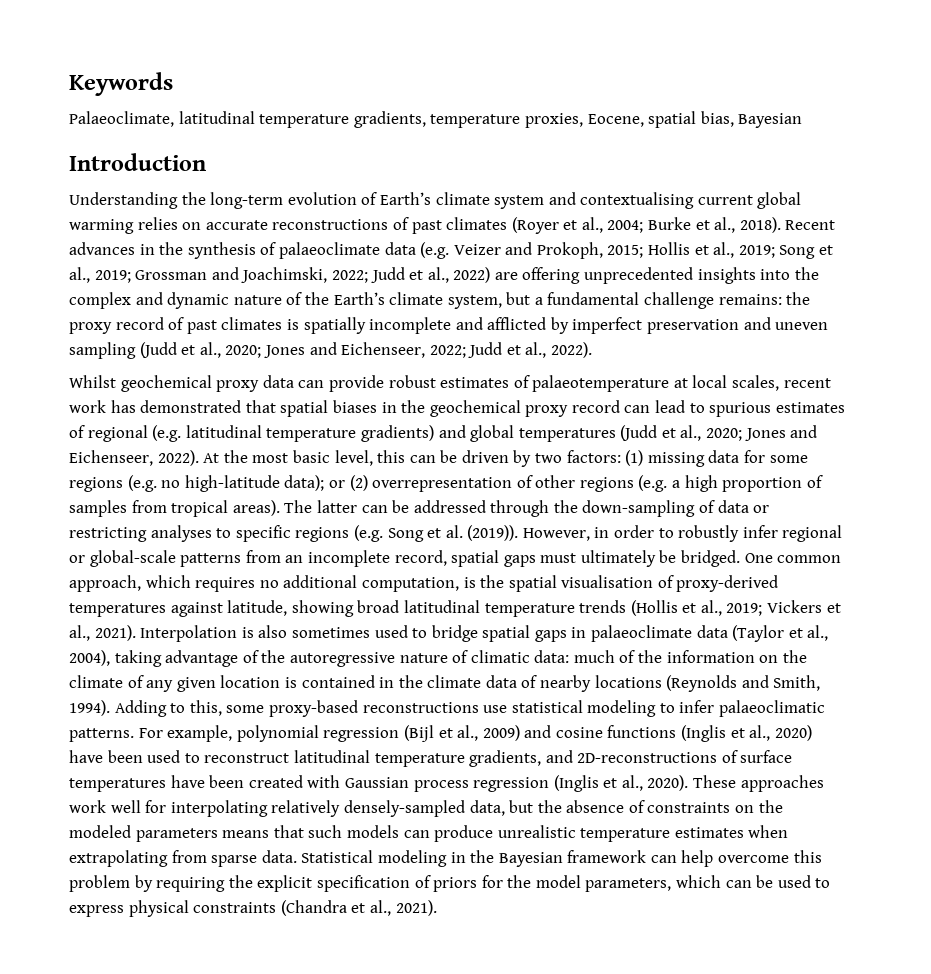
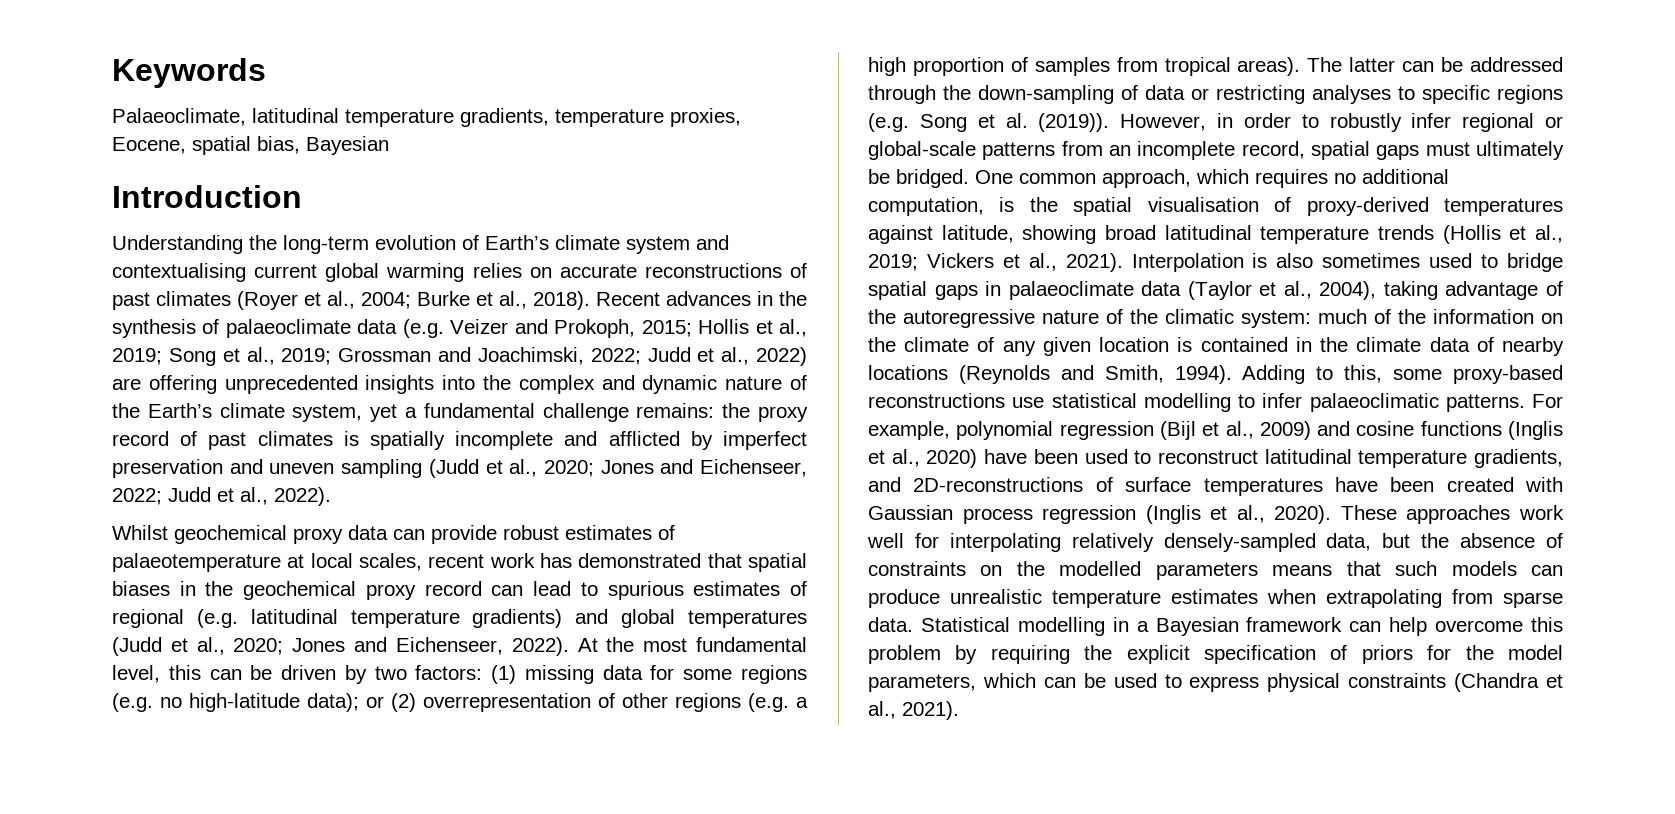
- Judd et al., 2022) are offering unprecedented insights into the complex and dynamic nature of the Earth’s climate system, but a fundamental challenge remains:
+ Judd et al., 2022) are offering unprecedented insights into the complex and dynamic nature of the Earth’s climate system, yet a fundamental challenge remains:
- At the most basic level, this can be driven by two factors: (1) missing data for some regions (e.g. no high-latitude data); or (2) overrepresentation of other regions (e.g. a high proportion of samples from tropical areas).
+ At the most fundamental level, this can be driven by two factors: (1) missing data for some regions (e.g. no high-latitude data); or (2) overrepresentation of other regions (e.g. a high proportion of samples from tropical areas).
- Interpolation is also sometimes used to bridge spatial gaps in palaeoclimate data (Taylor et al., 2004), taking advantage of the autoregressive nature of climatic data: much of the information on the climate of any given location is contained in the climate data of nearby locations (Reynolds and Smith, 1994).
+ Interpolation is also sometimes used to bridge spatial gaps in palaeoclimate data (Taylor et al., 2004), taking advantage of the autoregressive nature of the climatic system: much of the information on the climate of any given location is contained in the climate data of nearby locations (Reynolds and Smith, 1994).
- Adding to this, some proxy-based reconstructions use statistical modeling to infer palaeoclimatic patterns.
+ Adding to this, some proxy-based reconstructions use statistical modelling to infer palaeoclimatic patterns.
- These approaches work well for interpolating relatively densely-sampled data, but the absence of constraints on the modeled parameters means that such models can produce unrealistic temperature estimates when extrapolating from sparse data.
+ These approaches work well for interpolating relatively densely-sampled data, but the absence of constraints on the modelled parameters means that such models can produce unrealistic temperature estimates when extrapolating from sparse data.
- Statistical modeling in the Bayesian framework can help overcome this problem by requiring the explicit specification of priors for the model parameters, which can be used to express physical constraints (Chandra et al., 2021).
+ Statistical modelling in a Bayesian framework can help overcome this problem by requiring the explicit specification of priors for the model parameters, which can be used to express physical constraints (Chandra et al., 2021).

